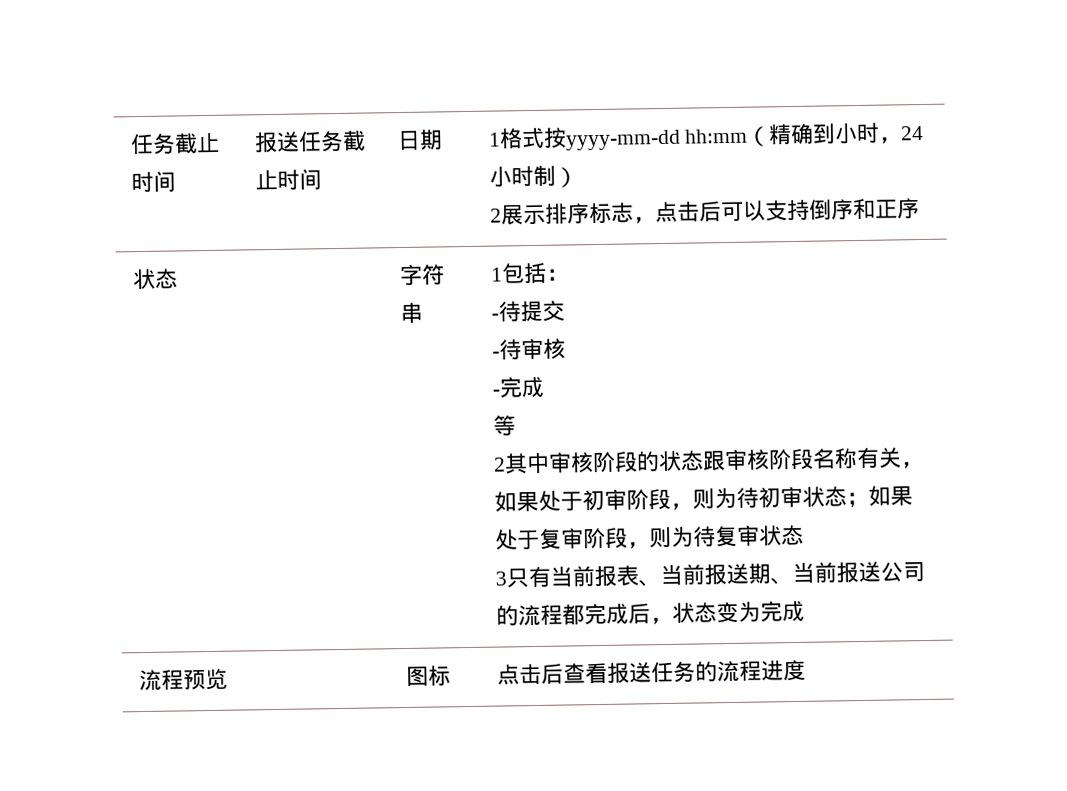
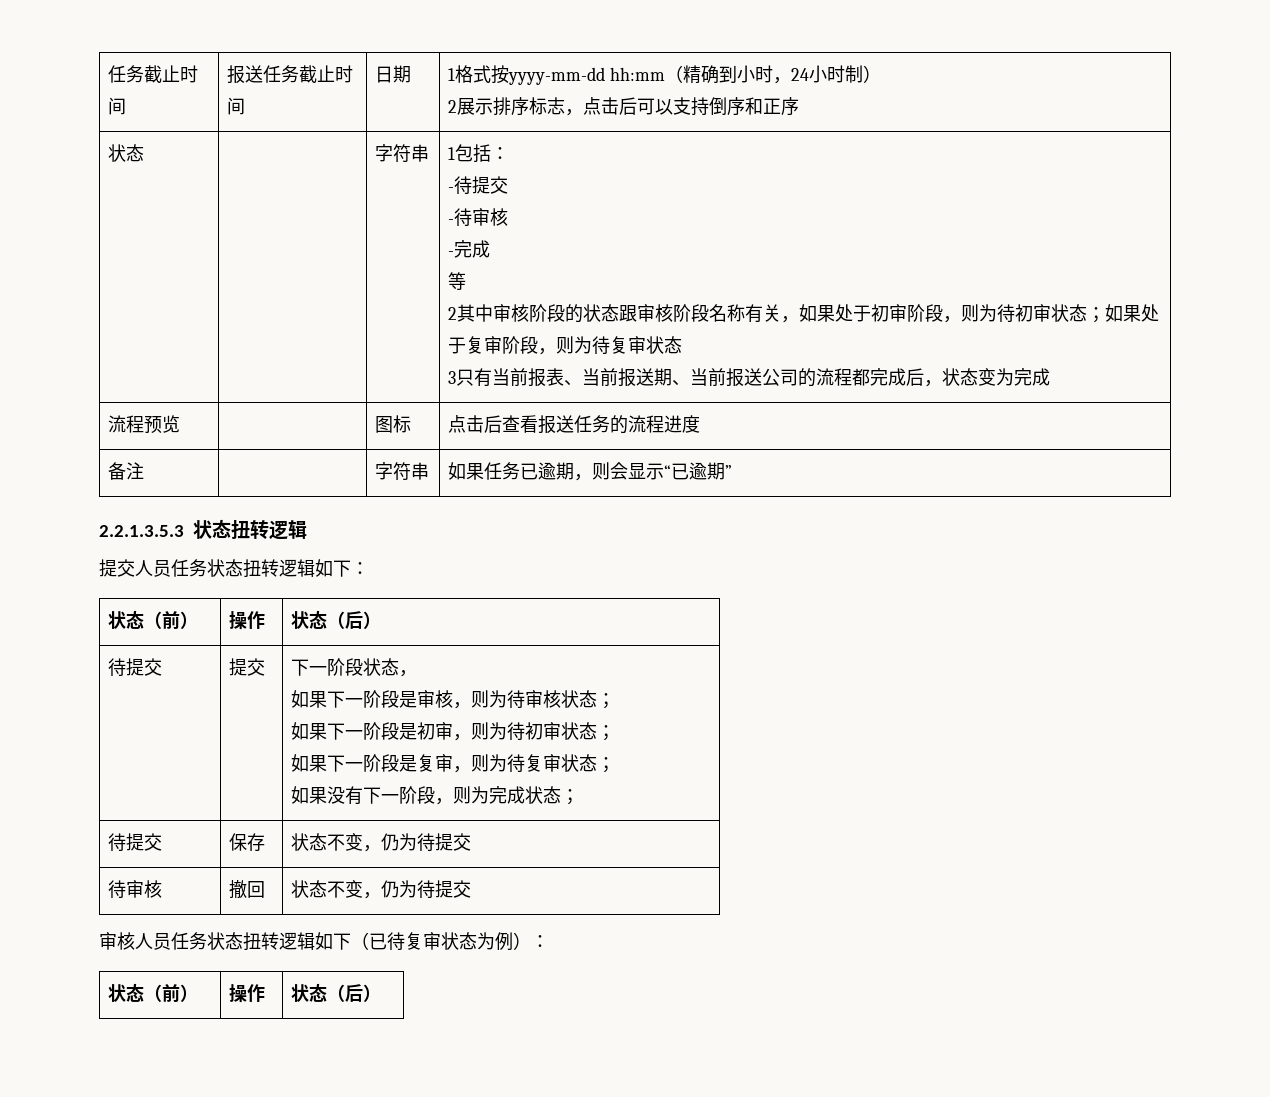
+ 备注 | | 字符串 | 如果任务已逾期，则会显示“已逾期”
+ 2.2.1.3.5.3状态扭转逻辑
+ 提交人员任务状态扭转逻辑如下：
+ 状态（前） | 操作 | 状态（后）
+ 待提交 | 提交 | 下一阶段状态，
+ 如果下一阶段是审核，则为待审核状态；
+ 如果下一阶段是初审，则为待初审状态；
+ 如果下一阶段是复审，则为待复审状态；
+ 如果没有下一阶段，则为完成状态；
+ 待提交 | 保存 | 状态不变，仍为待提交
+ 待审核 | 撤回 | 状态不变，仍为待提交
+ 审核人员任务状态扭转逻辑如下（已待复审状态为例）：
+ 状态（前） | 操作 | 状态（后）

